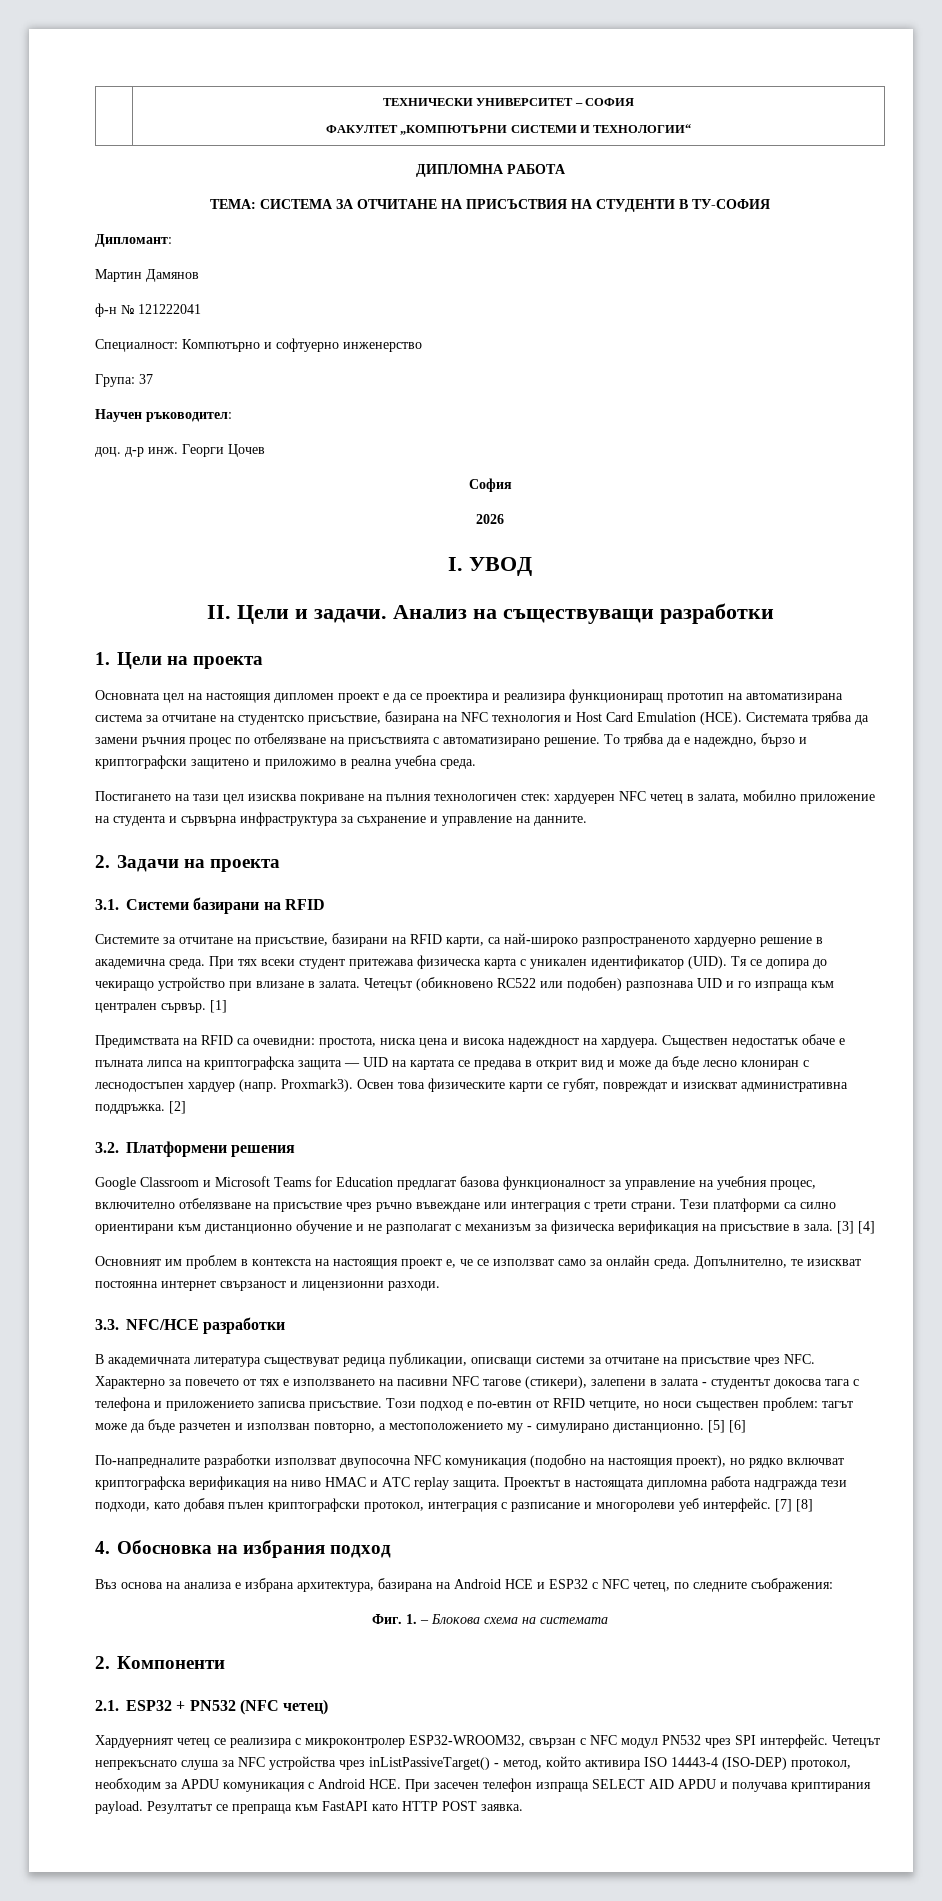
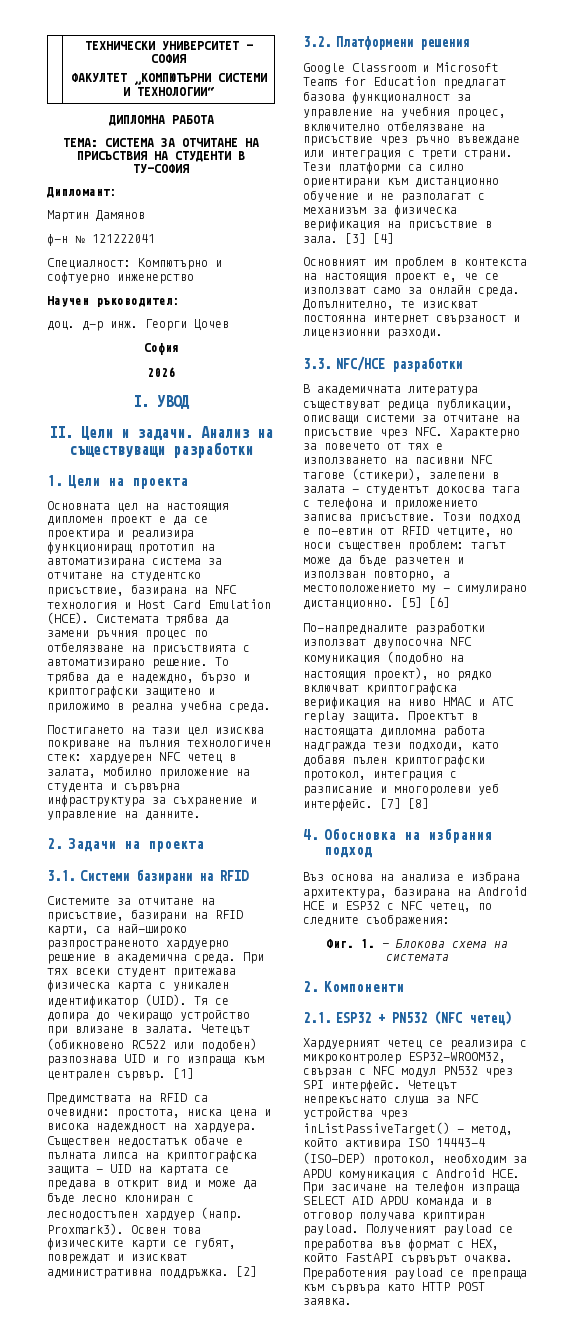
- Група: 37
- Четецът непрекъснато слуша за NFC устройства чрез inListPassiveTarget() - метод, който активира ISO 14443-4 (ISO-DEP) протокол, необходим за APDU комуникация с Android HCE. При засечен телефон изпраща SELECT AID APDU и получава криптирания payload. Резултатът се препраща към FastAPI като HTTP POST заявка.
+ Четецът непрекъснато слуша за NFC устройства чрез inListPassiveTarget() - метод, който активира ISO 14443-4 (ISO-DEP) протокол, необходим за APDU комуникация с Android HCE. При засичане на телефон изпраща SELECT AID APDU команда и в отговор получава криптиран payload. Полученият payload се преработва във формат с HEX, който FastAPI сървърът очаква. Преработения payload се препраща към сървъра като HTTP POST заявка.

